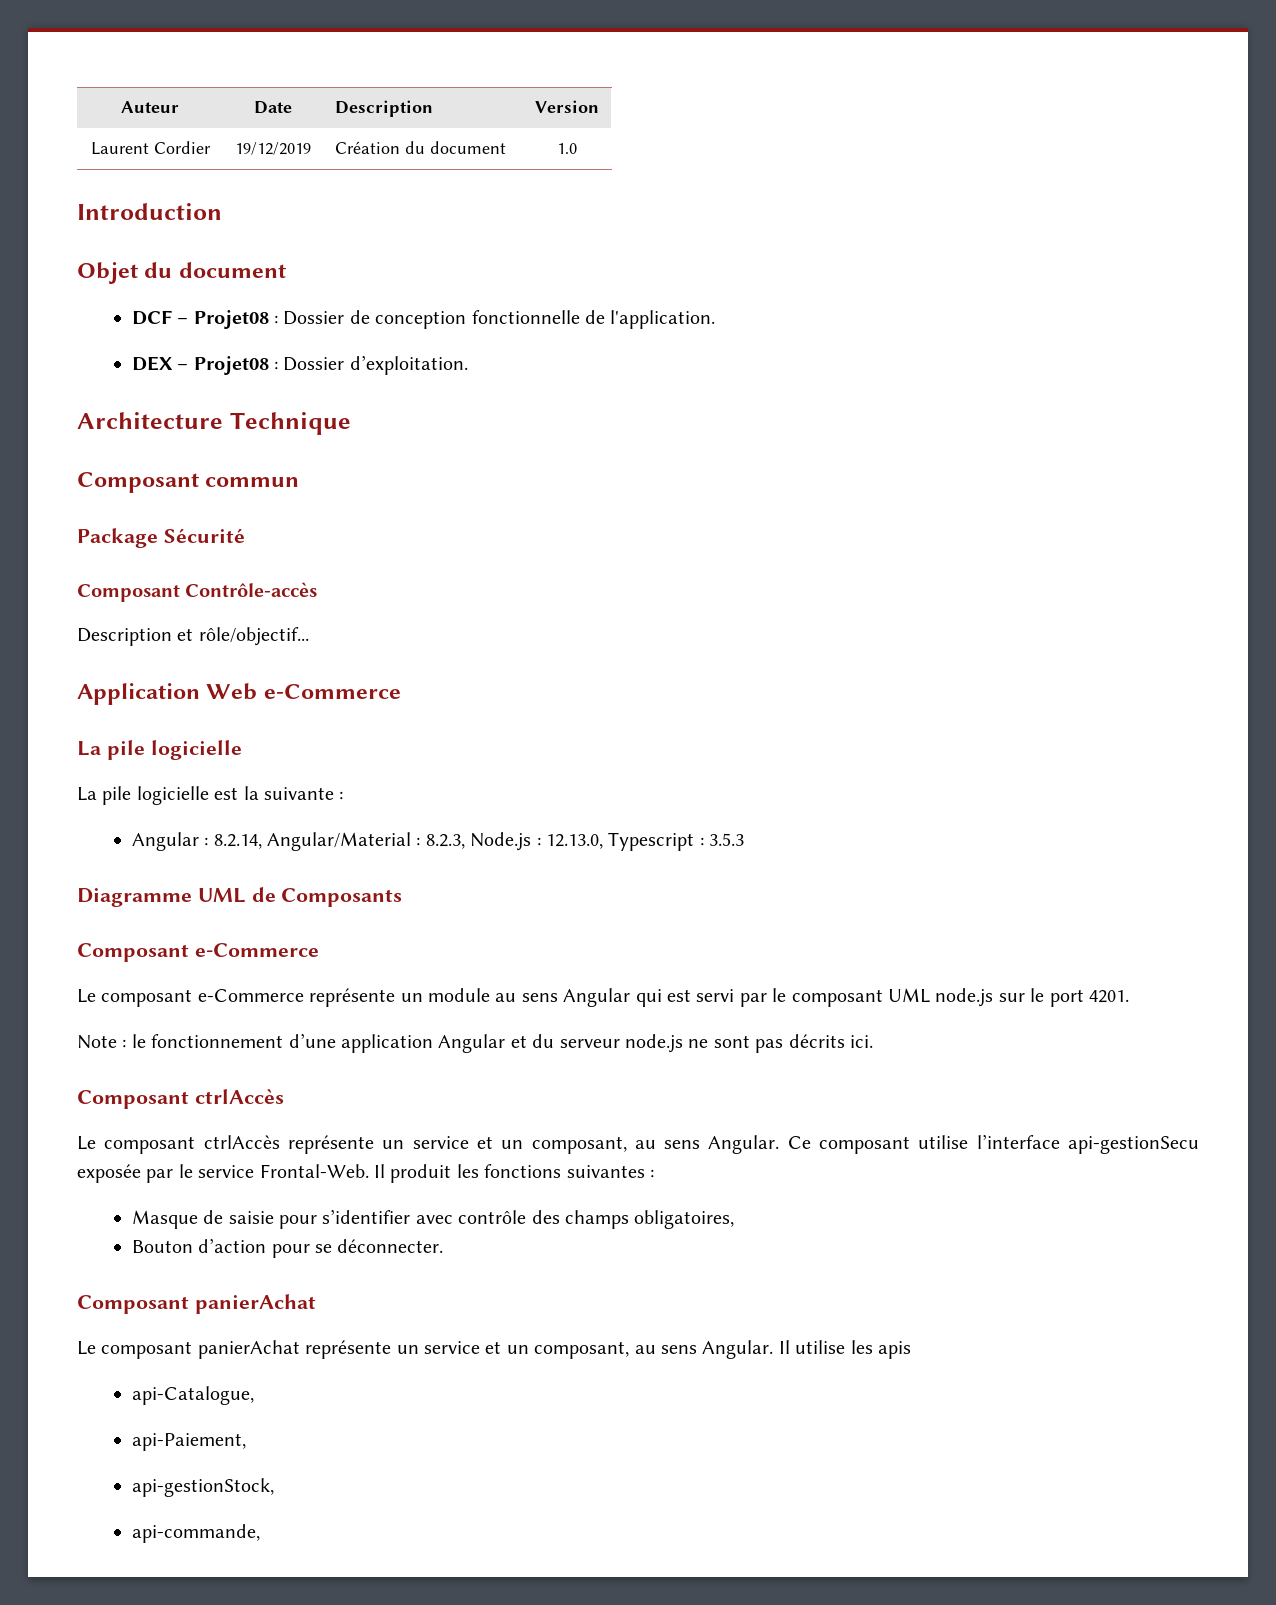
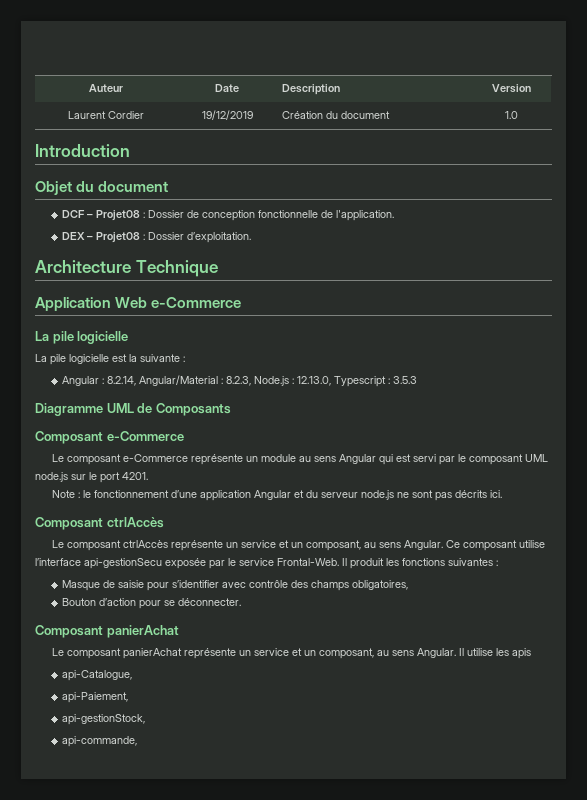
- Composant commun
- Package Sécurité
- Composant Contrôle-accès
- Description et rôle/objectif...

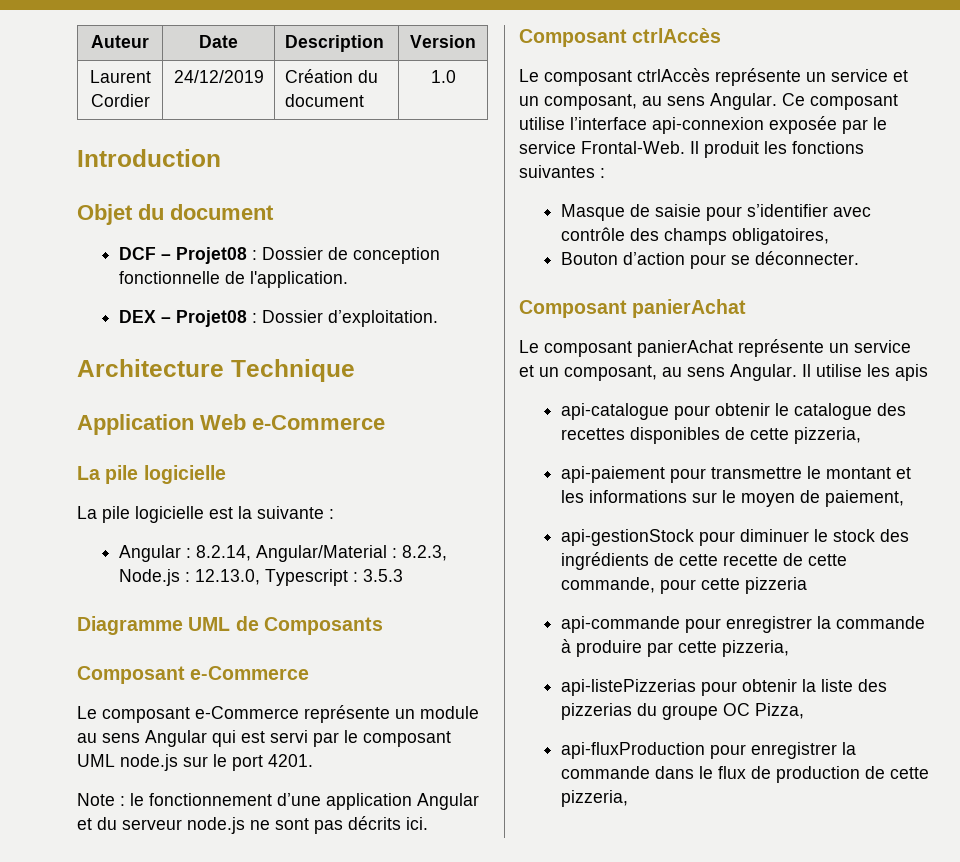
- Laurent Cordier | 19/12/2019 | Création du document | 1.0
+ Laurent Cordier | 24/12/2019 | Création du document | 1.0
- Ce composant utilise l’interface api-gestionSecu exposée par le service Frontal-Web.
+ Ce composant utilise l’interface api-connexion exposée par le service Frontal-Web.
- api-Catalogue,
- api-Paiement,
- api-gestionStock,
- api-commande,
+ api-catalogue pour obtenir le catalogue des recettes disponibles de cette pizzeria,
+ api-paiement pour transmettre le montant et les informations sur le moyen de paiement,
+ api-gestionStock pour diminuer le stock des ingrédients de cette recette de cette commande, pour cette pizzeria
+ api-commande pour enregistrer la commande à produire par cette pizzeria,
+ api-listePizzerias pour obtenir la liste des pizzerias du groupe OC Pizza,
+ api-fluxProduction pour enregistrer la commande dans le flux de production de cette pizzeria,

